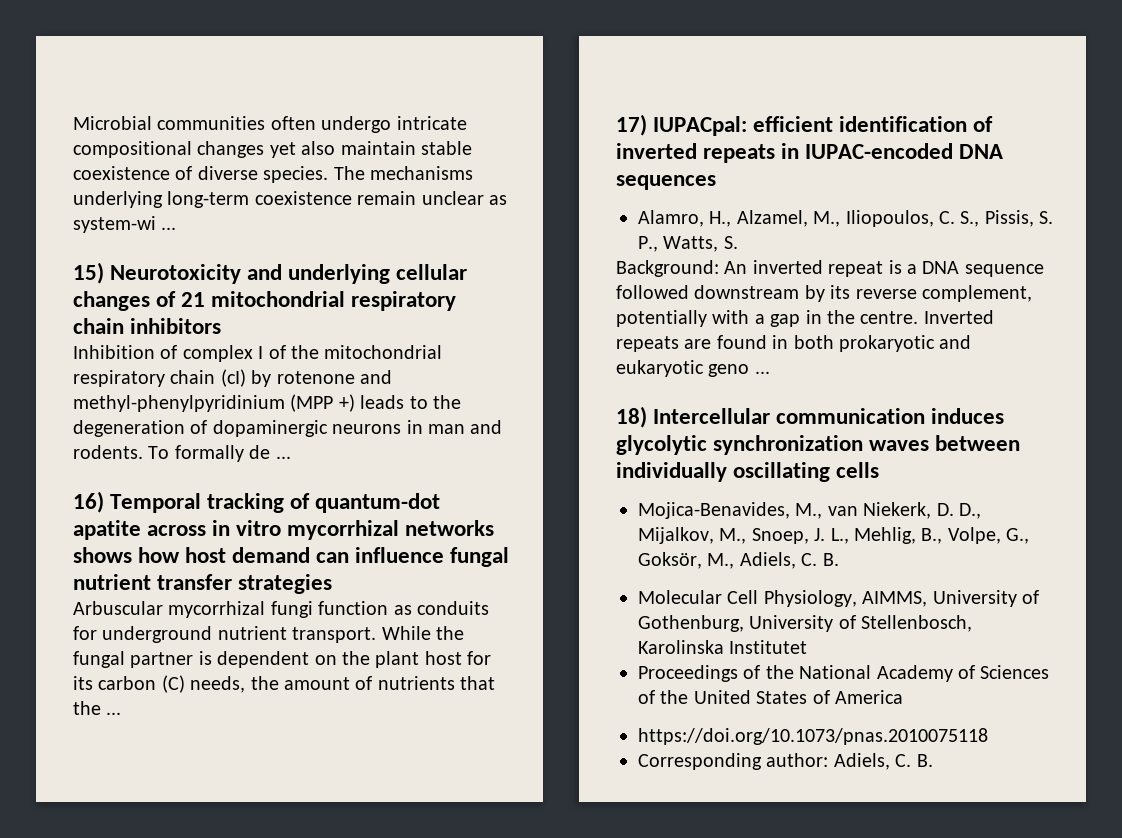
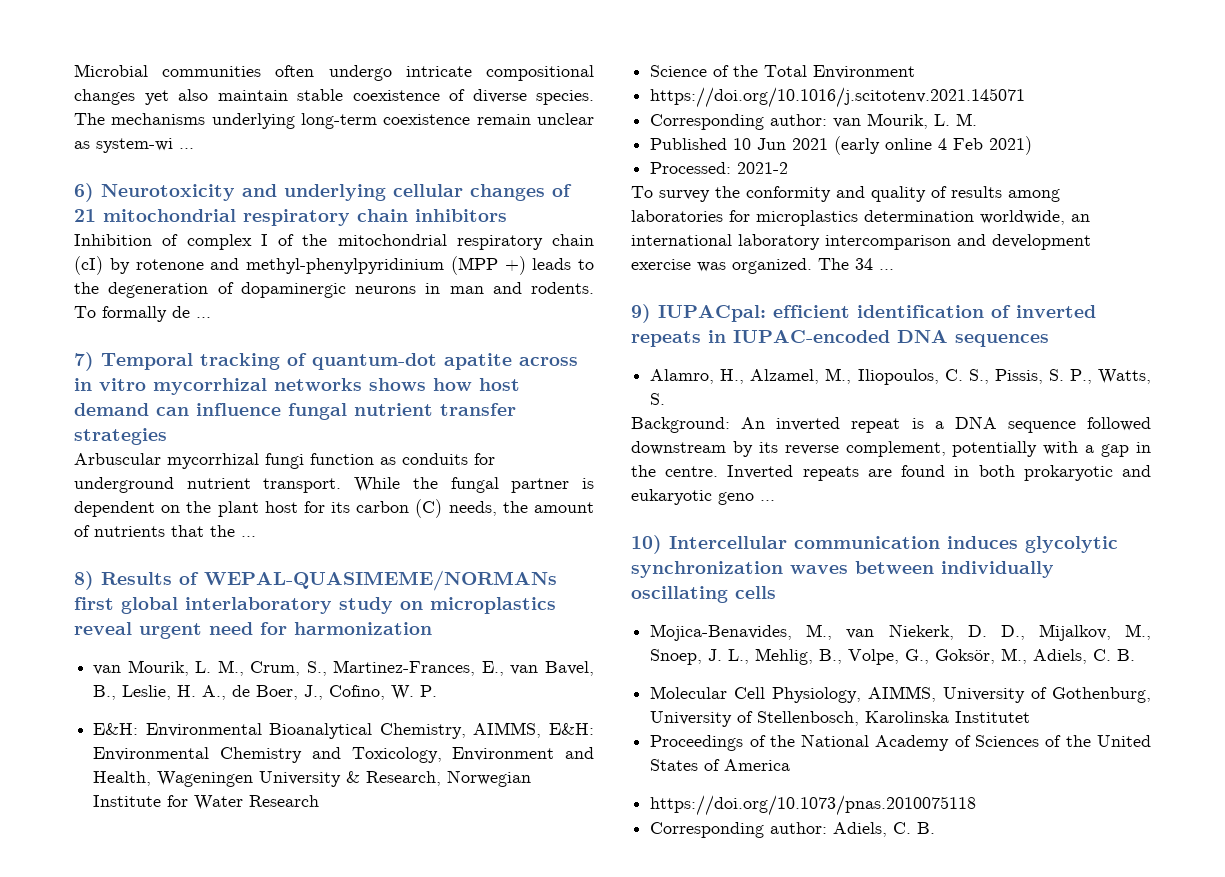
- 15) Neurotoxicity and underlying cellular changes of 21 mitochondrial respiratory chain inhibitors
+ 6) Neurotoxicity and underlying cellular changes of 21 mitochondrial respiratory chain inhibitors
- 16) Temporal tracking of quantum-dot apatite across in vitro mycorrhizal networks shows how host demand can influence fungal nutrient transfer strategies
+ 7) Temporal tracking of quantum-dot apatite across in vitro mycorrhizal networks shows how host demand can influence fungal nutrient transfer strategies
- 17) IUPACpal: efficient identification of inverted repeats in IUPAC-encoded DNA sequences
+ 8) Results of WEPAL-QUASIMEME/NORMANs first global interlaboratory study on microplastics reveal urgent need for harmonization
+ van Mourik, L. M., Crum, S., Martinez-Frances, E., van Bavel, B., Leslie, H. A., de Boer, J., Cofino, W. P.
+ E&H: Environmental Bioanalytical Chemistry, AIMMS, E&H: Environmental Chemistry and Toxicology, Environment and Health, Wageningen University & Research, Norwegian Institute for Water Research
+ Science of the Total Environment
+ https://doi.org/10.1016/j.scitotenv.2021.145071
+ Corresponding author: van Mourik, L. M.
+ Published 10 Jun 2021 (early online 4 Feb 2021)
+ Processed: 2021-2
+ To survey the conformity and quality of results among laboratories for microplastics determination worldwide, an international laboratory intercomparison and development exercise was organized. The 34 ...
+ 9) IUPACpal: efficient identification of inverted repeats in IUPAC-encoded DNA sequences
- 18) Intercellular communication induces glycolytic synchronization waves between individually oscillating cells
+ 10) Intercellular communication induces glycolytic synchronization waves between individually oscillating cells

